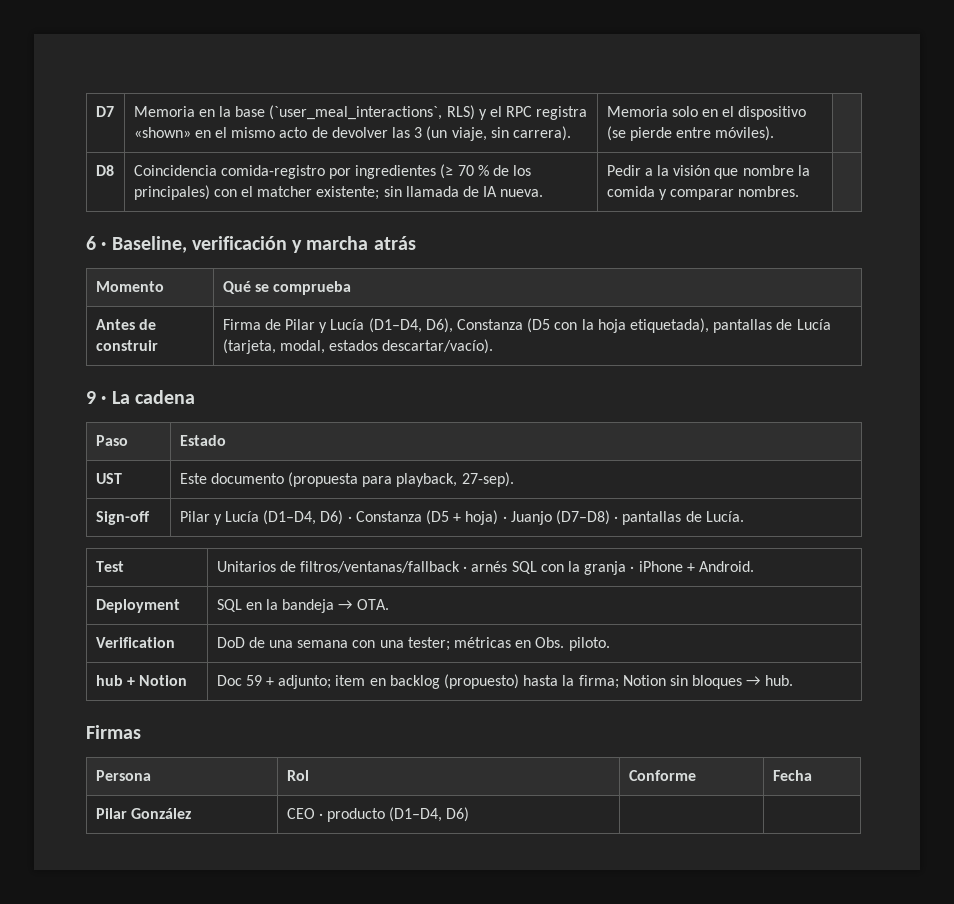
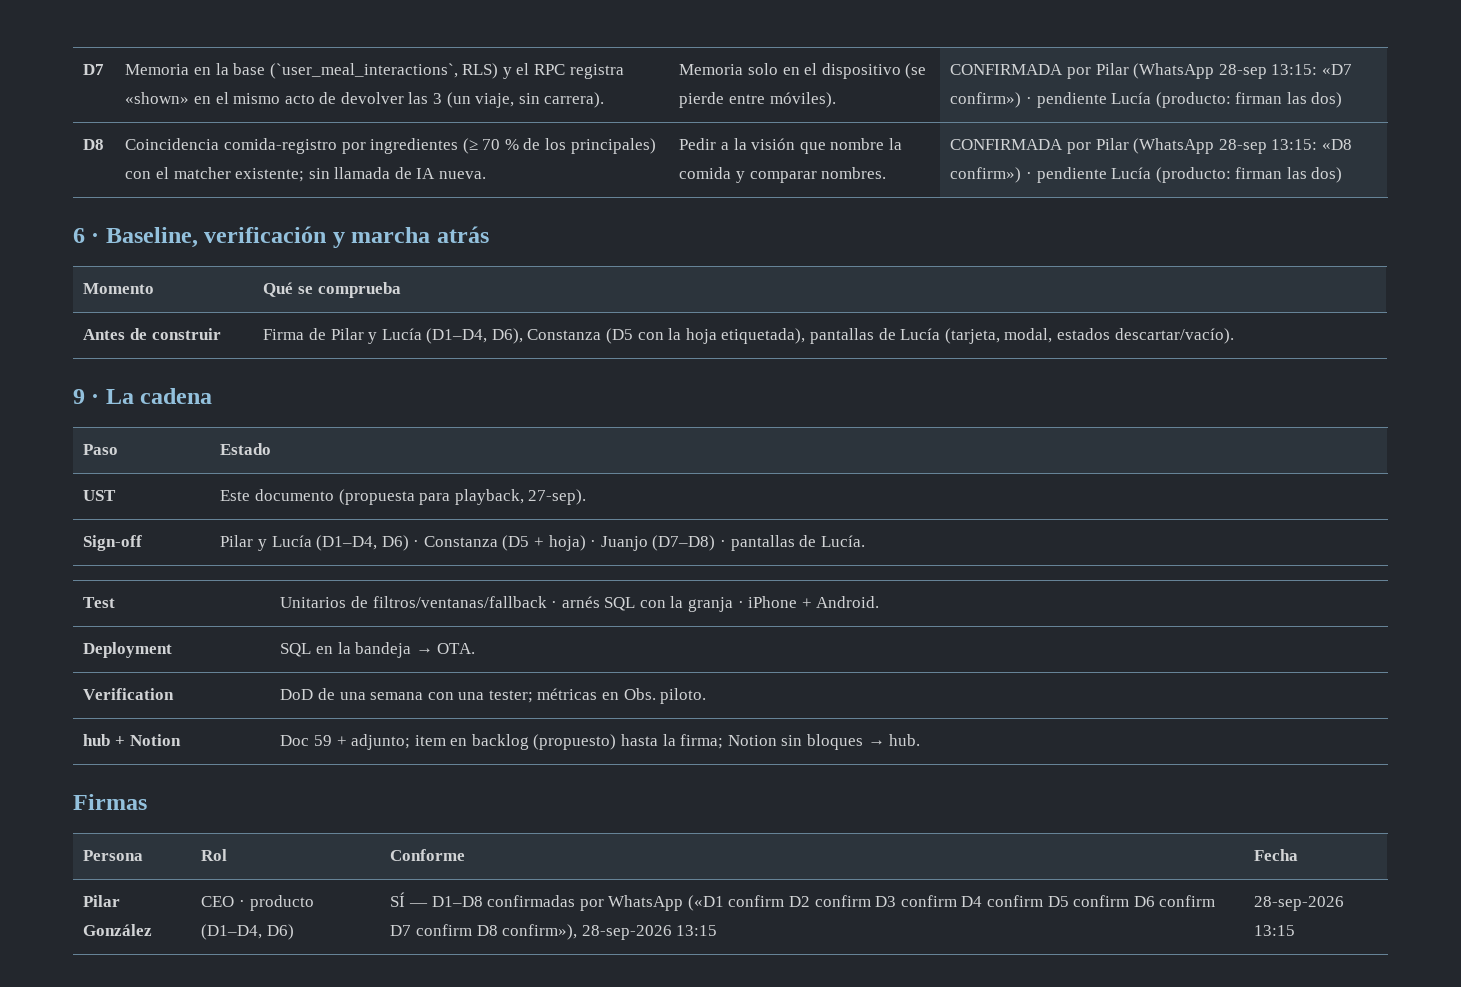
+ CONFIRMADA por Pilar (WhatsApp 28-sep 13:15: «D7 confirm») · pendiente Lucía (producto: firman las dos)
+ CONFIRMADA por Pilar (WhatsApp 28-sep 13:15: «D8 confirm») · pendiente Lucía (producto: firman las dos)
- Pilar González | CEO · producto (D1–D4, D6) | |
+ Pilar González | CEO · producto (D1–D4, D6) | SÍ — D1–D8 confirmadas por WhatsApp («D1 confirm D2 confirm D3 confirm D4 confirm D5 confirm D6 confirm D7 confirm D8 confirm»), 28-sep-2026 13:15 | 28-sep-2026 13:15

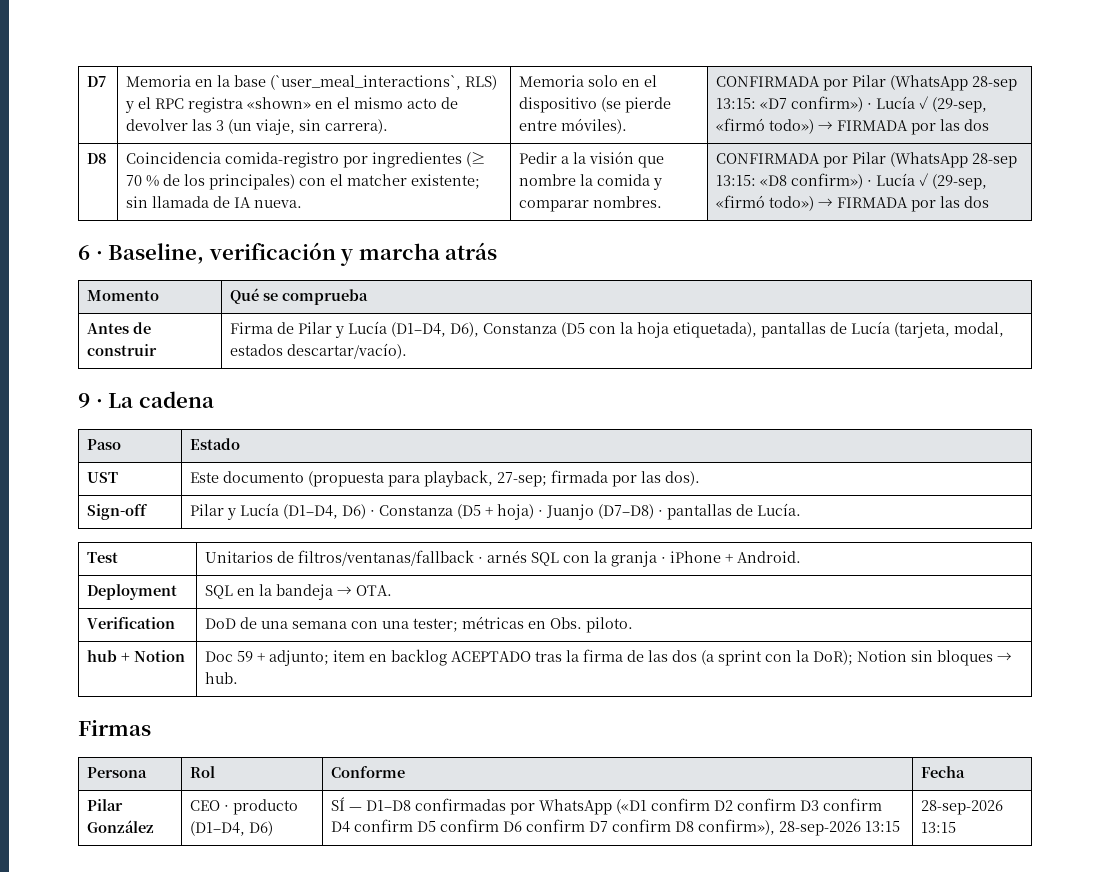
- CONFIRMADA por Pilar (WhatsApp 28-sep 13:15: «D7 confirm») · pendiente Lucía (producto: firman las dos)
+ CONFIRMADA por Pilar (WhatsApp 28-sep 13:15: «D7 confirm») · Lucía ✓ (29-sep, «firmó todo») → FIRMADA por las dos
- CONFIRMADA por Pilar (WhatsApp 28-sep 13:15: «D8 confirm») · pendiente Lucía (producto: firman las dos)
+ CONFIRMADA por Pilar (WhatsApp 28-sep 13:15: «D8 confirm») · Lucía ✓ (29-sep, «firmó todo») → FIRMADA por las dos
- UST | Este documento (propuesta para playback, 27-sep).
+ UST | Este documento (propuesta para playback, 27-sep; firmada por las dos).
- hub + Notion | Doc 59 + adjunto; item en backlog (propuesto) hasta la firma; Notion sin bloques → hub.
+ hub + Notion | Doc 59 + adjunto; item en backlog ACEPTADO tras la firma de las dos (a sprint con la DoR); Notion sin bloques → hub.

